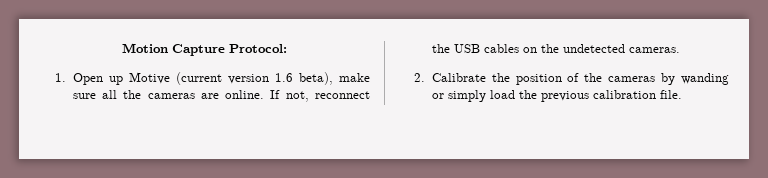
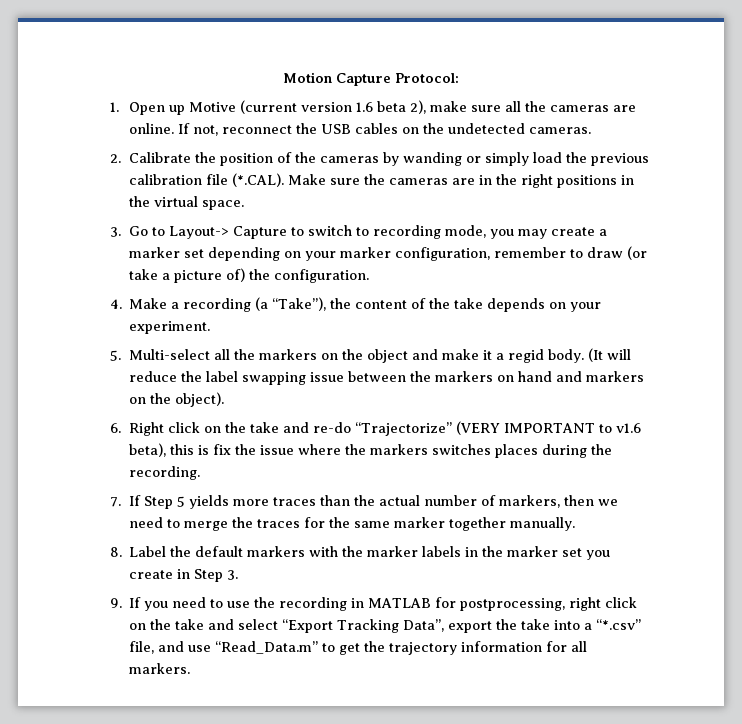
- 1. Open up Motive (current version 1.6 beta), make sure all the cameras are online.
+ 1. Open up Motive (current version 1.6 beta 2), make sure all the cameras are online.
- 2. Calibrate the position of the cameras by wanding or simply load the previous calibration file.
+ 2. Calibrate the position of the cameras by wanding or simply load the previous calibration file (*.CAL). Make sure the cameras are in the right positions in the virtual space.
+ 3. Go to Layout-> Capture to switch to recording mode, you may create a marker set depending on your marker configuration, remember to draw (or take a picture of) the configuration.
+ 4. Make a recording (a “Take”), the content of the take depends on your experiment.
+ 5. Multi-select all the markers on the object and make it a regid body. (It will reduce the label swapping issue between the markers on hand and markers on the object).
+ 6. Right click on the take and re-do “Trajectorize” (VERY IMPORTANT to v1.6 beta), this is fix the issue where the markers switches places during the recording.
+ 7. If Step 5 yields more traces than the actual number of markers, then we need to merge the traces for the same marker together manually.
+ 8. Label the default markers with the marker labels in the marker set you create in Step 3.
+ 9. If you need to use the recording in MATLAB for postprocessing, right click on the take and select “Export Tracking Data”, export the take into a “*.csv” file, and use “Read_Data.m” to get the trajectory information for all markers.

